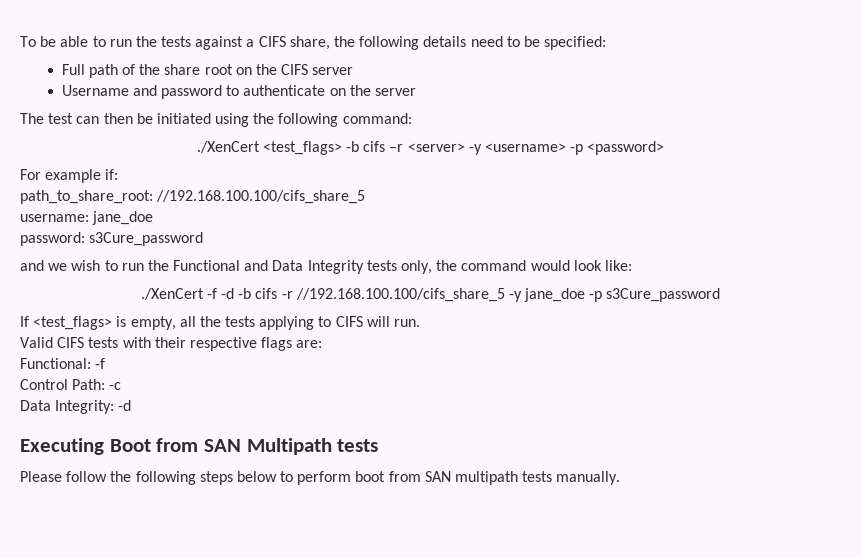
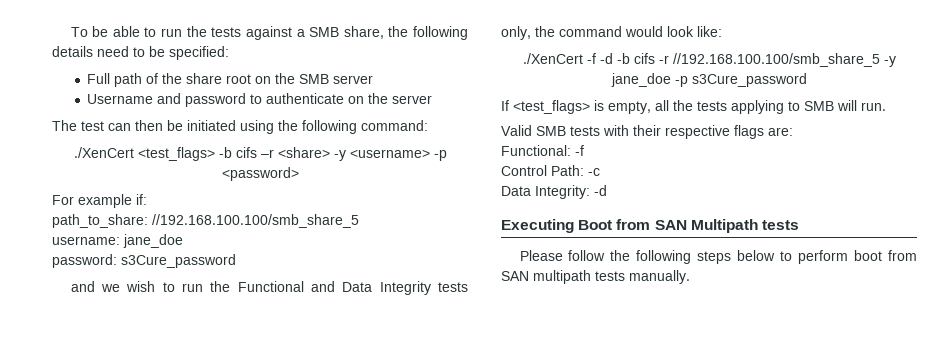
- To be able to run the tests against a CIFS share, the following details need to be specified:
+ To be able to run the tests against a SMB share, the following details need to be specified:
- Full path of the share root on the CIFS server
+ Full path of the share root on the SMB server
- ./XenCert <test_flags> -b cifs –r <server> -y <username> -p <password>
+ ./XenCert <test_flags> -b cifs –r <share> -y <username> -p <password>
- path_to_share_root: //192.168.100.100/cifs_share_5
+ path_to_share: //192.168.100.100/smb_share_5
- ./XenCert -f -d -b cifs -r //192.168.100.100/cifs_share_5 -y jane_doe -p s3Cure_password
+ ./XenCert -f -d -b cifs -r //192.168.100.100/smb_share_5 -y jane_doe -p s3Cure_password
- If <test_flags> is empty, all the tests applying to CIFS will run.
+ If <test_flags> is empty, all the tests applying to SMB will run.
- Valid CIFS tests with their respective flags are:
+ Valid SMB tests with their respective flags are:

